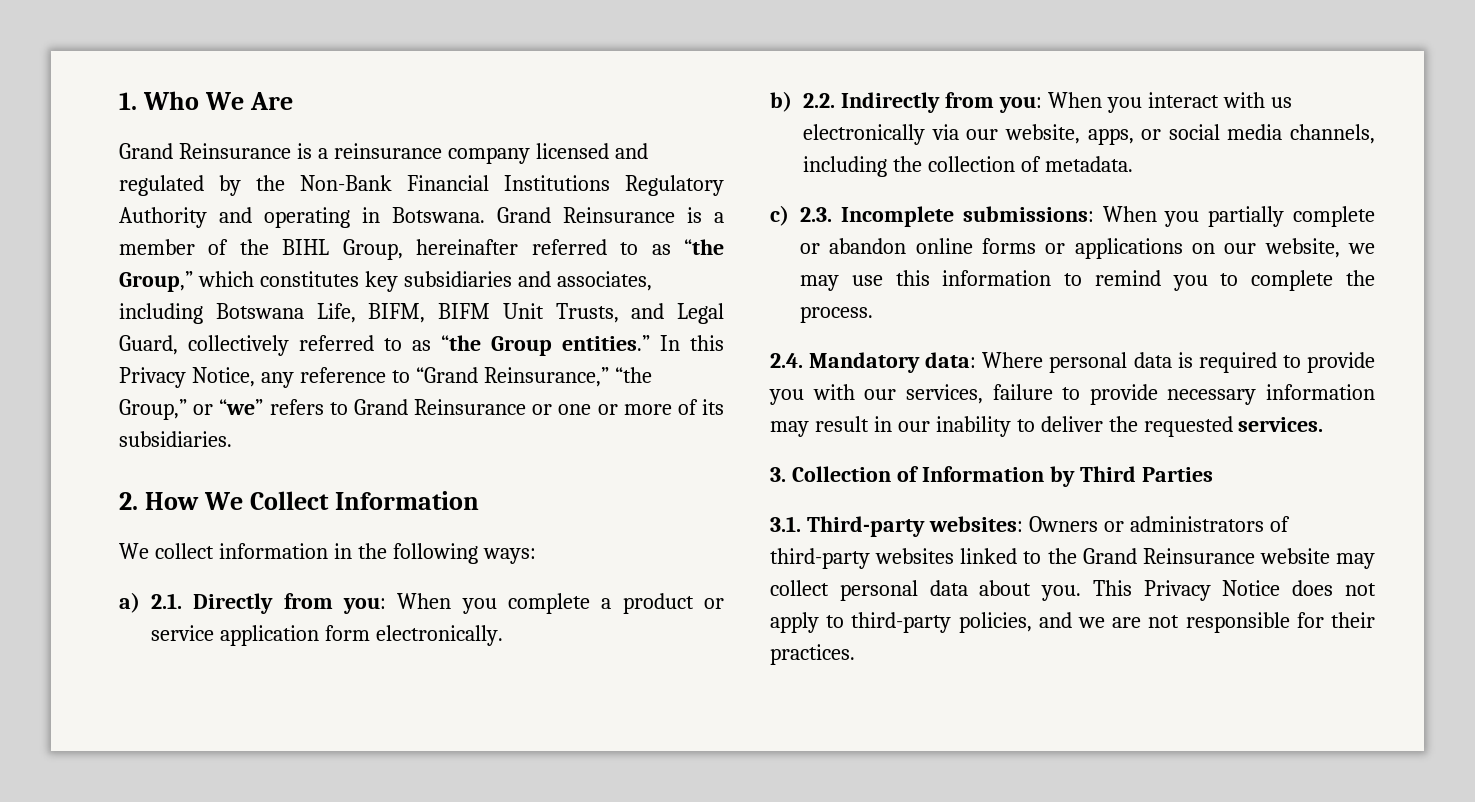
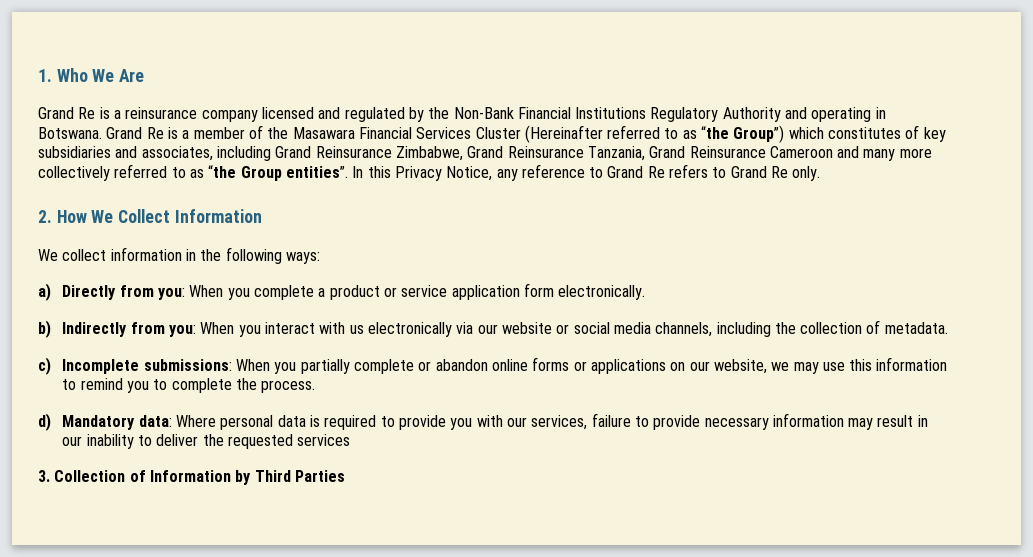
- Grand Reinsurance is a reinsurance company licensed and regulated by the Non-Bank Financial Institutions Regulatory Authority and operating in Botswana.
+ Grand Re is a reinsurance company licensed and regulated by the Non-Bank Financial Institutions Regulatory Authority and operating in Botswana.
- Grand Reinsurance is a member of the BIHL Group, hereinafter referred to as “the Group,” which constitutes key subsidiaries and associates, including Botswana Life, BIFM, BIFM Unit Trusts, and Legal Guard, collectively referred to as “the Group entities.”
+ Grand Re is a member of the Masawara Financial Services Cluster (Hereinafter referred to as “the Group”) which constitutes of key subsidiaries and associates, including Grand Reinsurance Zimbabwe, Grand Reinsurance Tanzania, Grand Reinsurance Cameroon and many more collectively referred to as “the Group entities”.
- In this Privacy Notice, any reference to “Grand Reinsurance,” “the Group,” or “we” refers to Grand Reinsurance or one or more of its subsidiaries.
+ In this Privacy Notice, any reference to Grand Re refers to Grand Re only.
- a) 2.1. Directly from you: When you complete a product or service application form electronically.
+ a) Directly from you: When you complete a product or service application form electronically.
- b) 2.2. Indirectly from you: When you interact with us electronically via our website, apps, or social media channels, including the collection of metadata.
+ b) Indirectly from you: When you interact with us electronically via our website or social media channels, including the collection of metadata.
- c) 2.3. Incomplete submissions: When you partially complete or abandon online forms or applications on our website, we may use this information to remind you to complete the process.
+ c) Incomplete submissions: When you partially complete or abandon online forms or applications on our website, we may use this information to remind you to complete the process.
- 2.4. Mandatory data: Where personal data is required to provide you with our services, failure to provide necessary information may result in our inability to deliver the requested services.
+ d) Mandatory data: Where personal data is required to provide you with our services, failure to provide necessary information may result in our inability to deliver the requested services
- 3.1. Third-party websites: Owners or administrators of third-party websites linked to the Grand Reinsurance website may collect personal data about you. This Privacy Notice does not apply to third-party policies, and we are not responsible for their practices.

